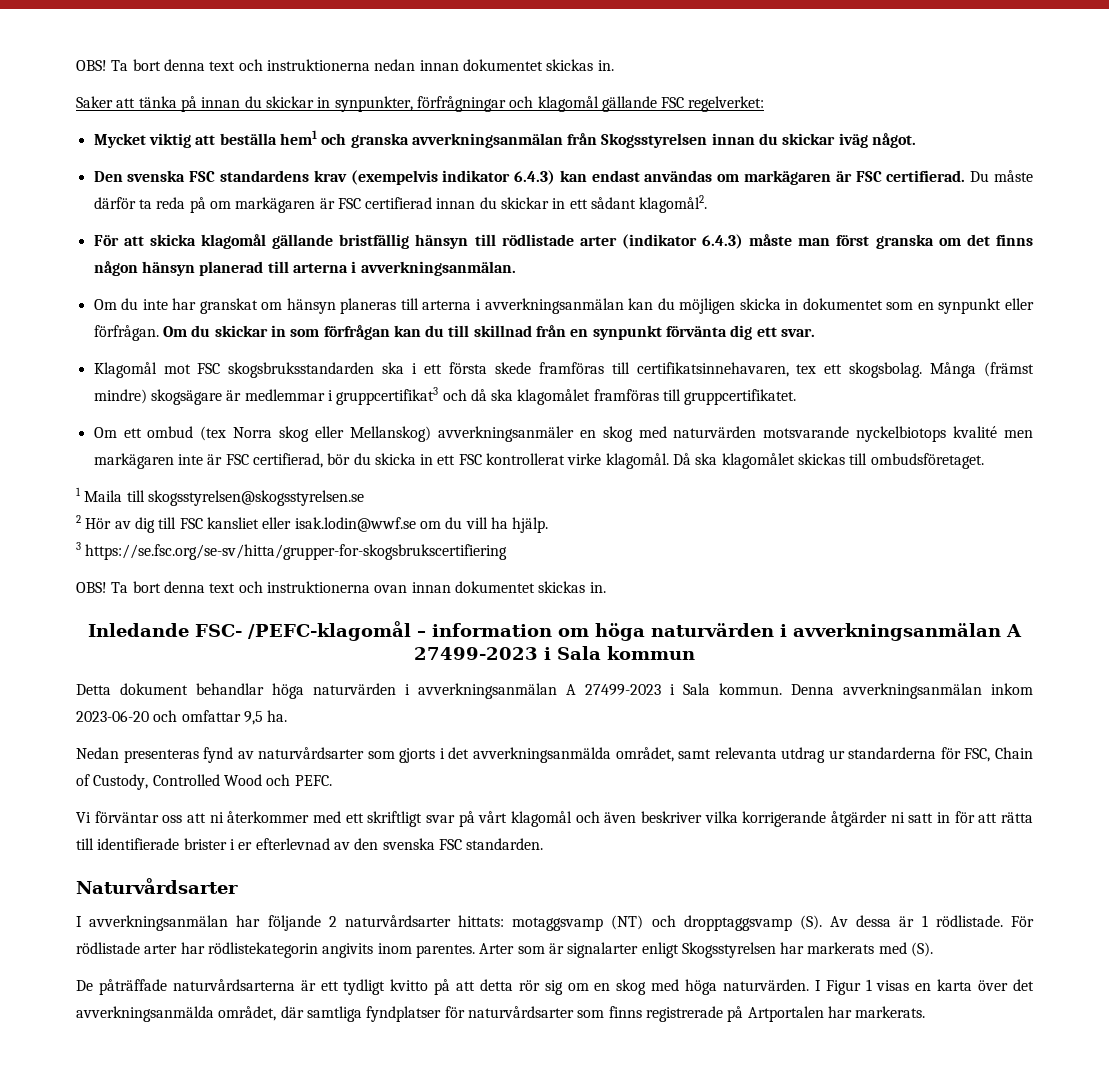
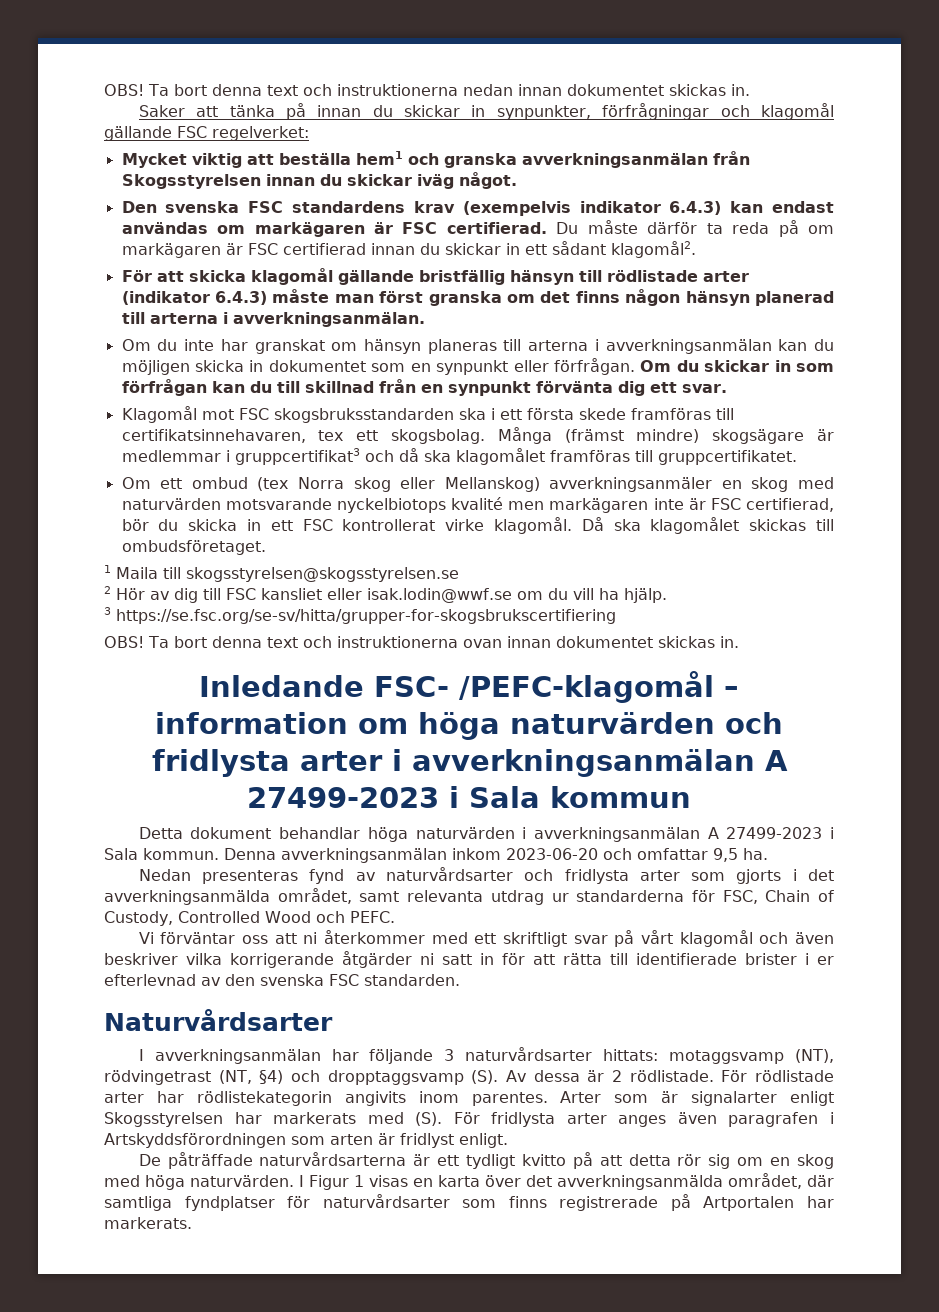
- Inledande FSC- /PEFC-klagomål – information om höga naturvärden i avverkningsanmälan A 27499-2023 i Sala kommun
+ Inledande FSC- /PEFC-klagomål – information om höga naturvärden och fridlysta arter i avverkningsanmälan A 27499-2023 i Sala kommun
- Nedan presenteras fynd av naturvårdsarter som gjorts i det avverkningsanmälda området, samt relevanta utdrag ur standarderna för FSC, Chain of Custody, Controlled Wood och PEFC.
+ Nedan presenteras fynd av naturvårdsarter och fridlysta arter som gjorts i det avverkningsanmälda området, samt relevanta utdrag ur standarderna för FSC, Chain of Custody, Controlled Wood och PEFC.
- I avverkningsanmälan har följande 2 naturvårdsarter hittats: motaggsvamp (NT) och dropptaggsvamp (S). Av dessa är 1 rödlistade.
+ I avverkningsanmälan har följande 3 naturvårdsarter hittats: motaggsvamp (NT), rödvingetrast (NT, §4) och dropptaggsvamp (S). Av dessa är 2 rödlistade.
- Arter som är signalarter enligt Skogsstyrelsen har markerats med (S).
+ Arter som är signalarter enligt Skogsstyrelsen har markerats med (S). För fridlysta arter anges även paragrafen i Artskyddsförordningen som arten är fridlyst enligt.

